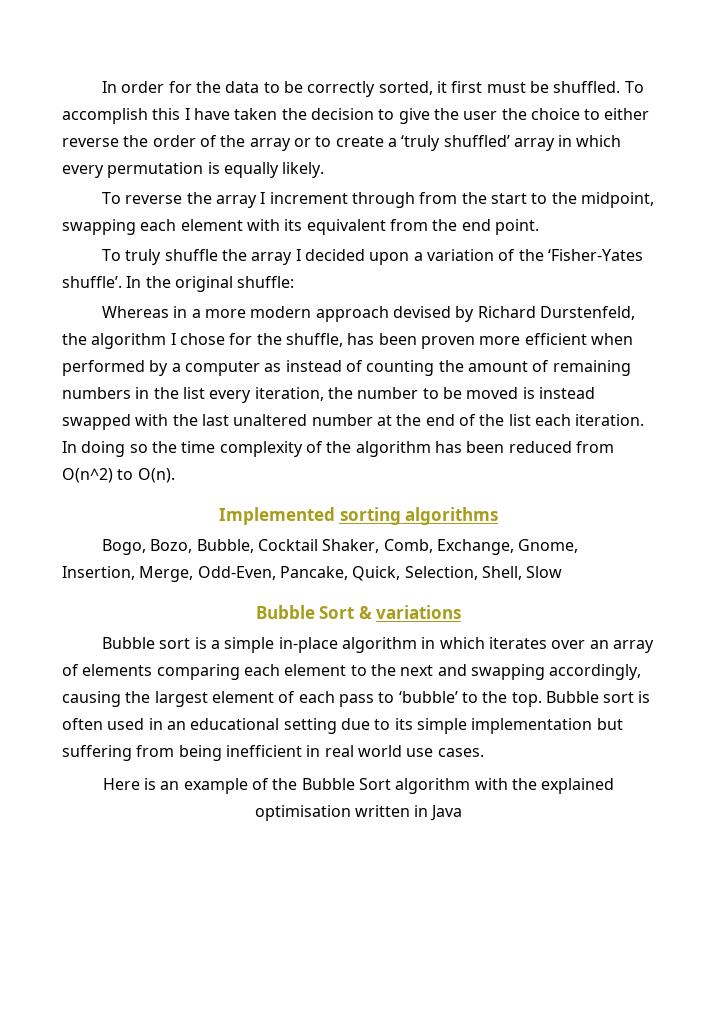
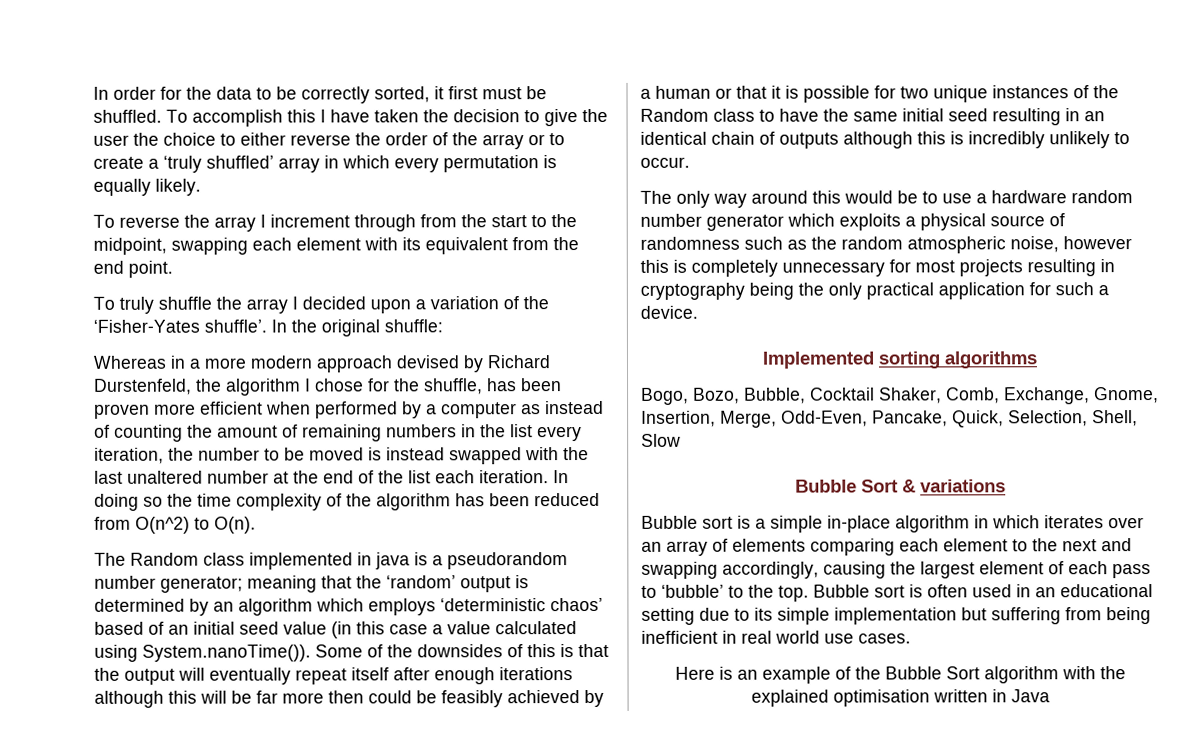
+ The Random class implemented in java is a pseudorandom number generator; meaning that the ‘random’ output is determined by an algorithm which employs ‘deterministic chaos’ based of an initial seed value (in this case a value calculated using System.nanoTime()). Some of the downsides of this is that the output will eventually repeat itself after enough iterations although this will be far more then could be feasibly achieved by a human or that it is possible for two unique instances of the Random class to have the same initial seed resulting in an identical chain of outputs although this is incredibly unlikely to occur.
+ The only way around this would be to use a hardware random number generator which exploits a physical source of randomness such as the random atmospheric noise, however this is completely unnecessary for most projects resulting in cryptography being the only practical application for such a device.

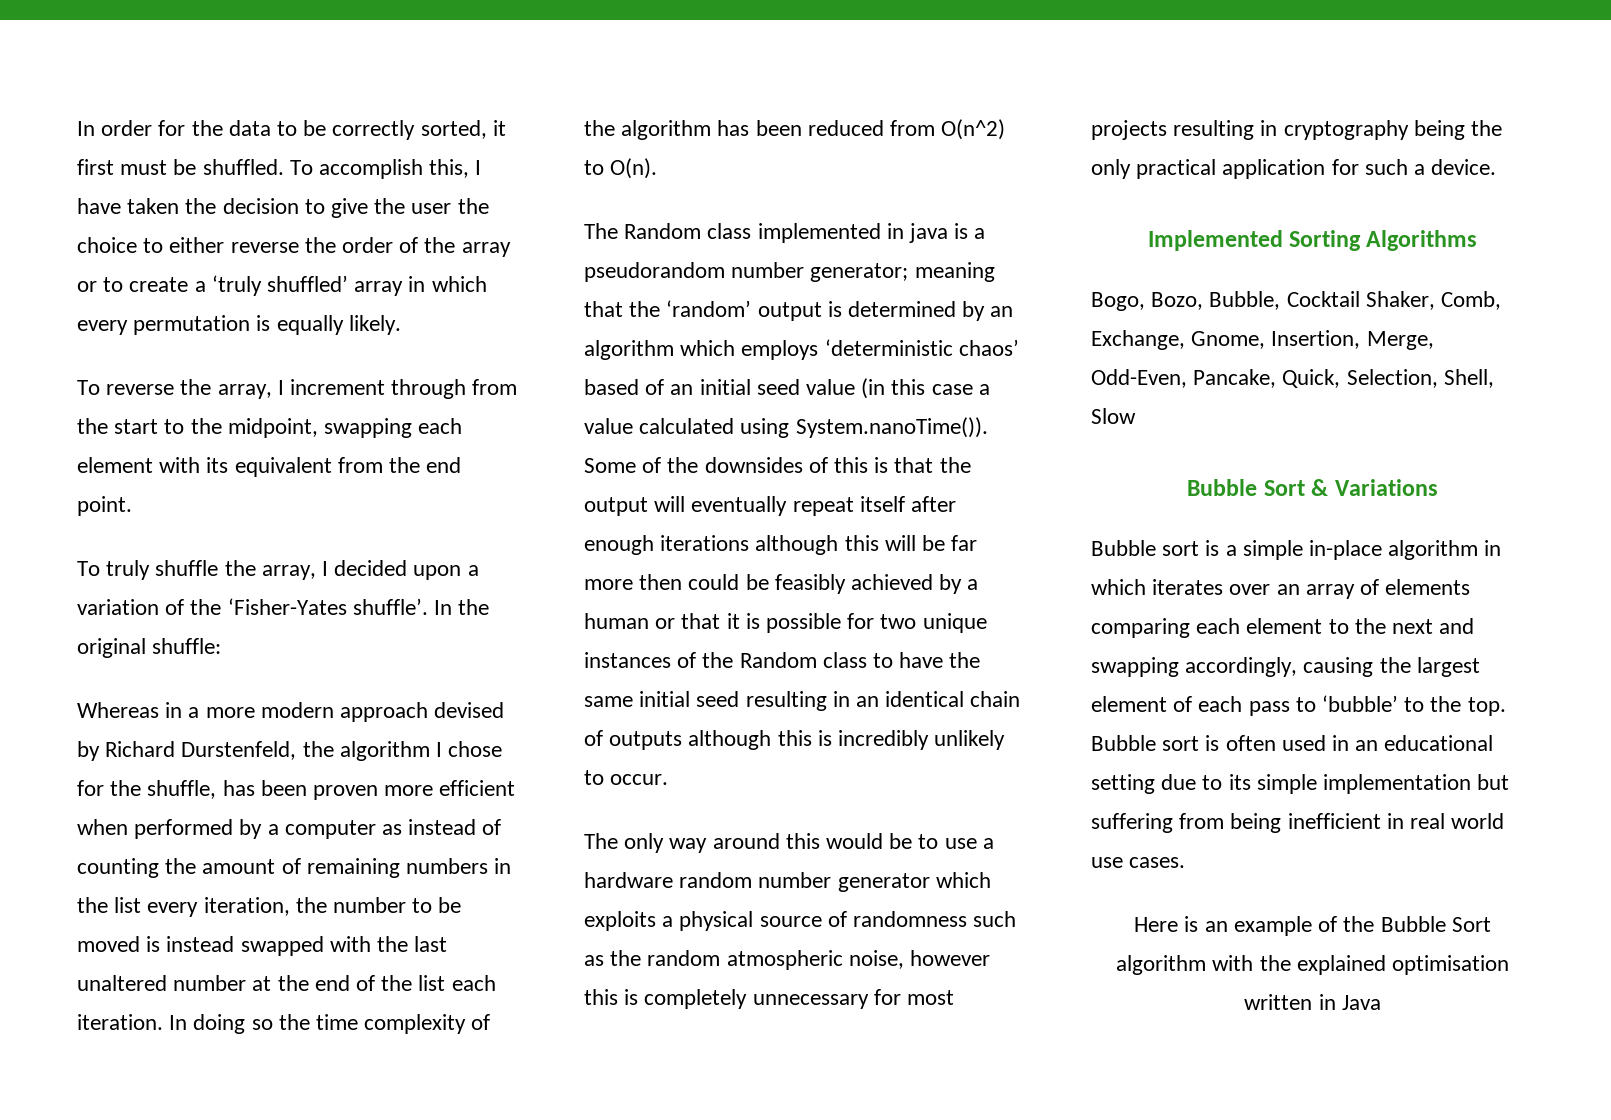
- To accomplish this I have taken the decision to give the user the choice to either reverse the order of the array or to create a ‘truly shuffled’ array in which every permutation is equally likely.
+ To accomplish this, I have taken the decision to give the user the choice to either reverse the order of the array or to create a ‘truly shuffled’ array in which every permutation is equally likely.
- To reverse the array I increment through from the start to the midpoint, swapping each element with its equivalent from the end point.
+ To reverse the array, I increment through from the start to the midpoint, swapping each element with its equivalent from the end point.
- To truly shuffle the array I decided upon a variation of the ‘Fisher-Yates shuffle’.
+ To truly shuffle the array, I decided upon a variation of the ‘Fisher-Yates shuffle’.
- Implemented sorting algorithms
+ Implemented Sorting Algorithms
- Bubble Sort & variations
+ Bubble Sort & Variations

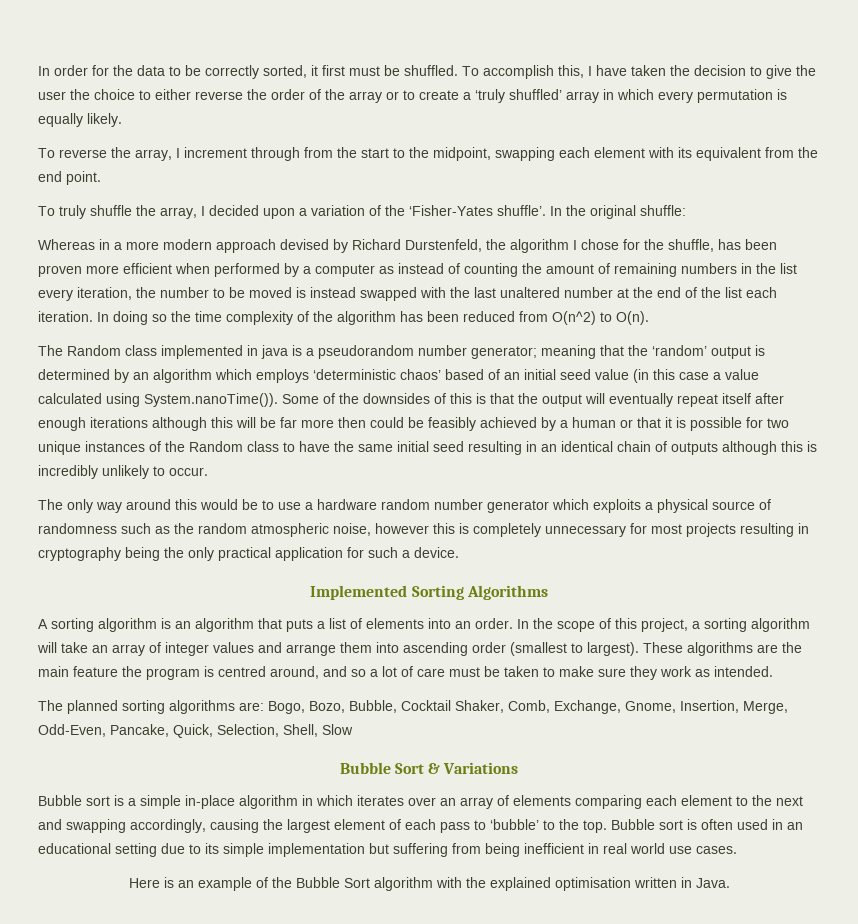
- Bogo, Bozo, Bubble, Cocktail Shaker, Comb, Exchange, Gnome, Insertion, Merge, Odd-Even, Pancake, Quick, Selection, Shell, Slow
+ A sorting algorithm is an algorithm that puts a list of elements into an order. In the scope of this project, a sorting algorithm will take an array of integer values and arrange them into ascending order (smallest to largest). These algorithms are the main feature the program is centred around, and so a lot of care must be taken to make sure they work as intended.
+ The planned sorting algorithms are: Bogo, Bozo, Bubble, Cocktail Shaker, Comb, Exchange, Gnome, Insertion, Merge, Odd-Even, Pancake, Quick, Selection, Shell, Slow
- Here is an example of the Bubble Sort algorithm with the explained optimisation written in Java
+ Here is an example of the Bubble Sort algorithm with the explained optimisation written in Java.

